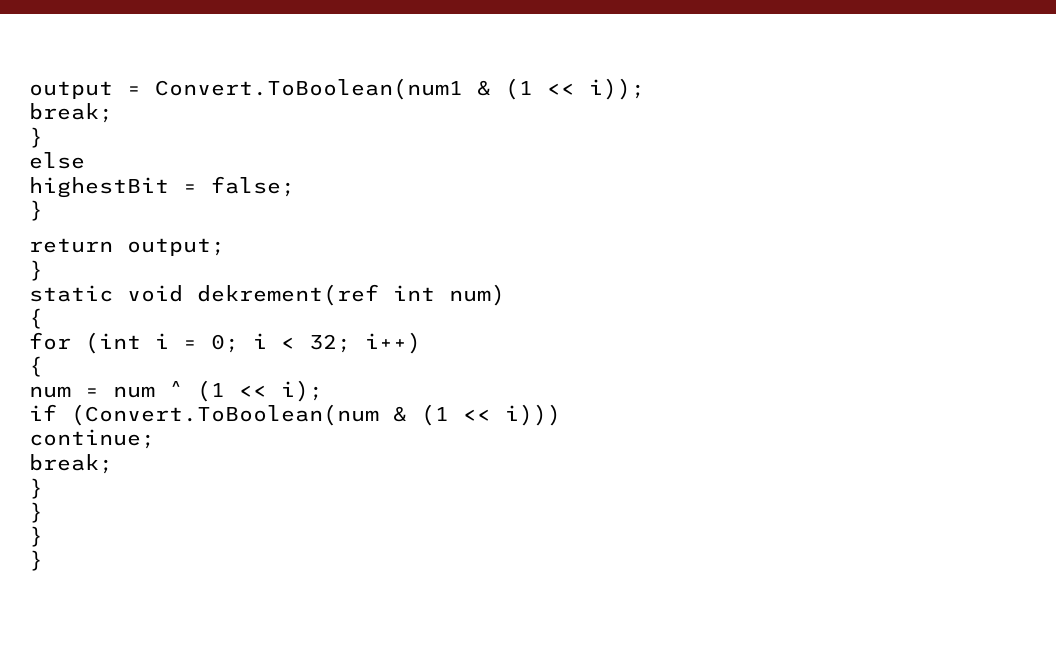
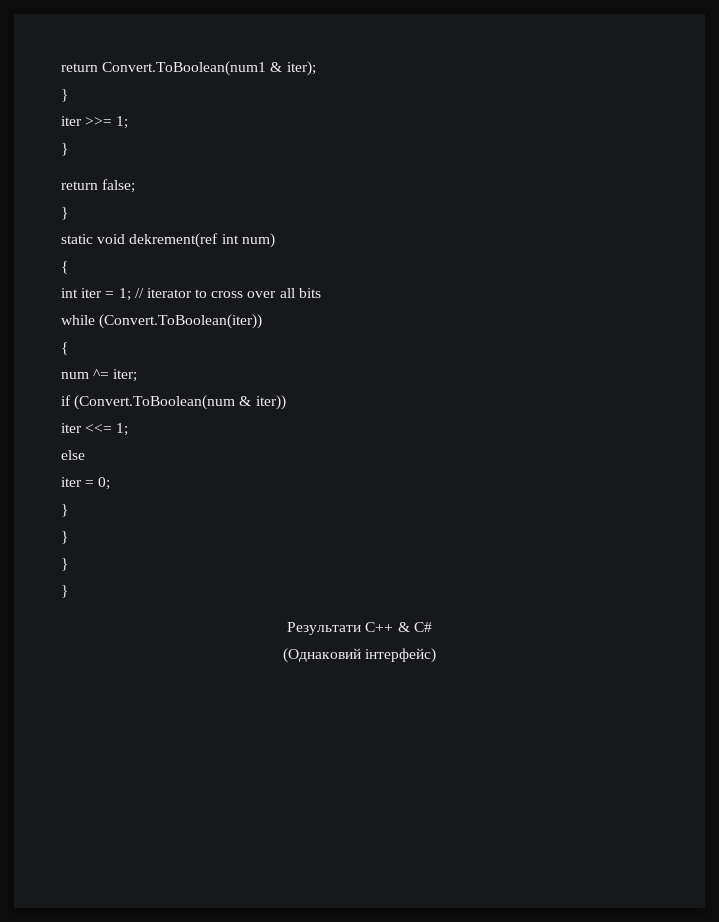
- output = Convert.ToBoolean(num1 & (1 << i));
- break;
+ return Convert.ToBoolean(num1 & iter);
  }
- else
- highestBit = false;
+ iter >>= 1;
- return output;
+ return false;
- for (int i = 0; i < 32; i++)
+ int iter = 1; // iterator to cross over all bits
+ while (Convert.ToBoolean(iter))
  {
- num = num ^ (1 << i);
- if (Convert.ToBoolean(num & (1 << i)))
- continue;
- break;
+ num ^= iter;
+ if (Convert.ToBoolean(num & iter))
+ iter <<= 1;
+ else
+ iter = 0;
  }
  }
  }
  }
+ Результати C++ & C#
+ (Однаковий iнтерфейс)

